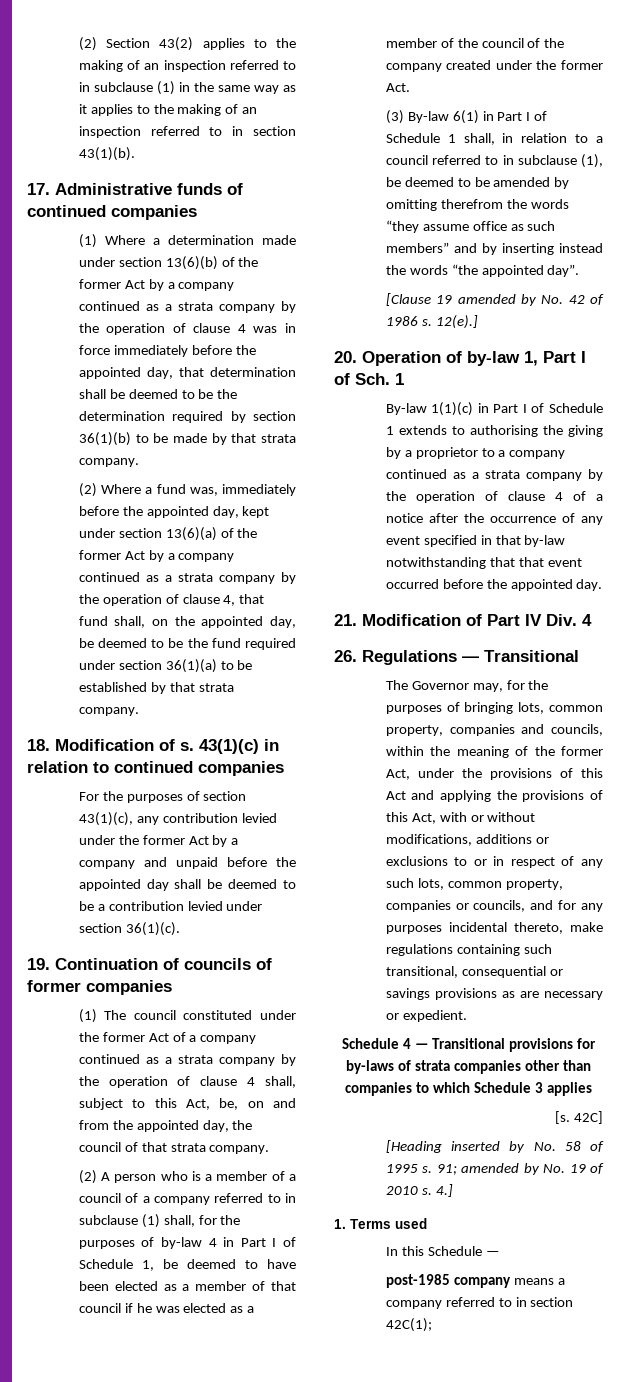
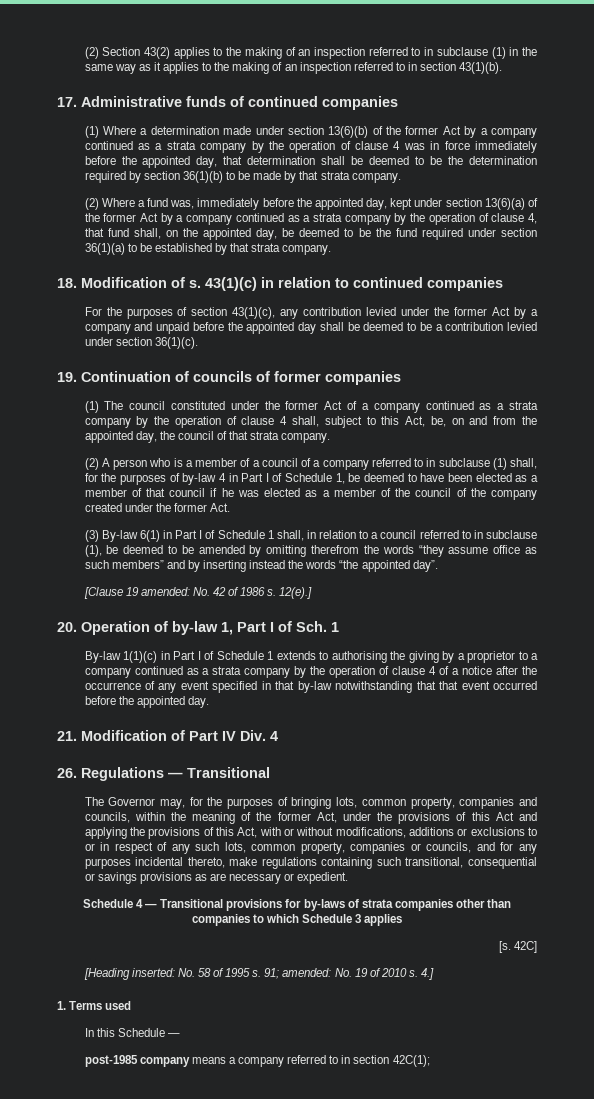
- [Clause 19 amended by No. 42 of 1986 s.
+ [Clause 19 amended: No. 42 of 1986 s.
- [Heading inserted by No. 58 of 1995 s.
+ [Heading inserted: No. 58 of 1995 s.
- 91; amended by No. 19 of 2010 s.
+ 91; amended: No. 19 of 2010 s.

